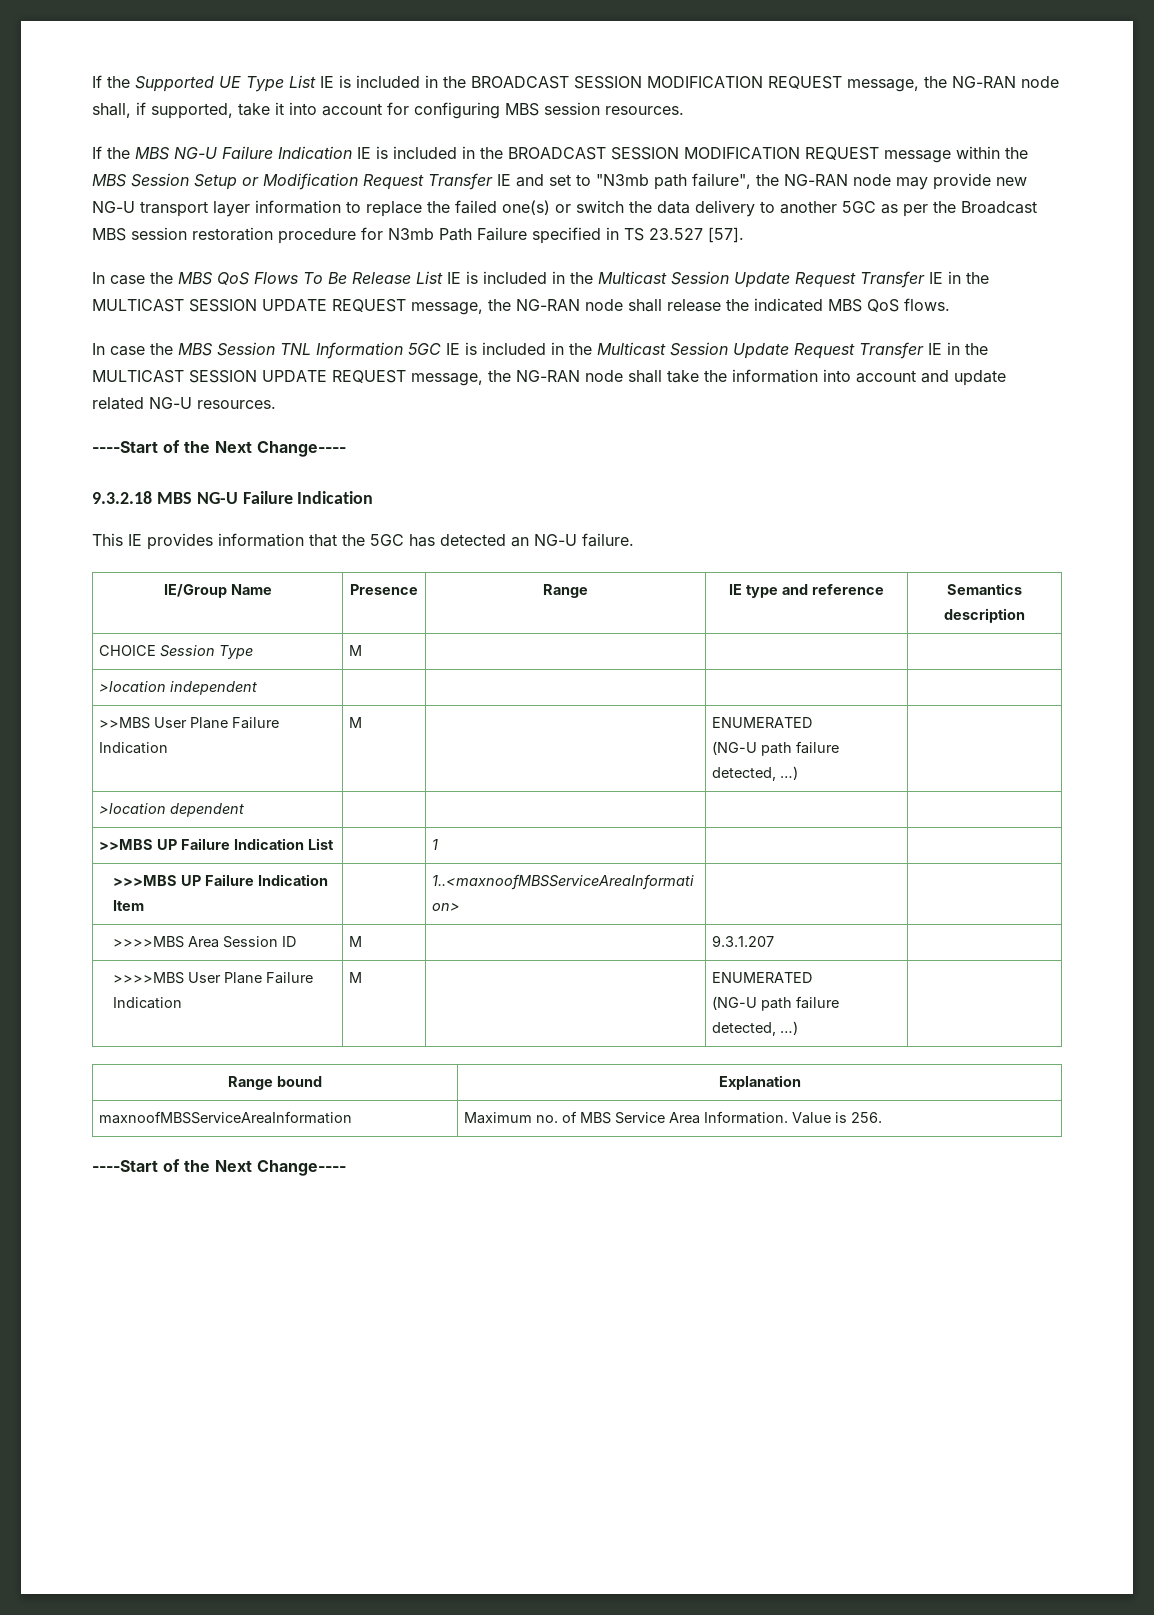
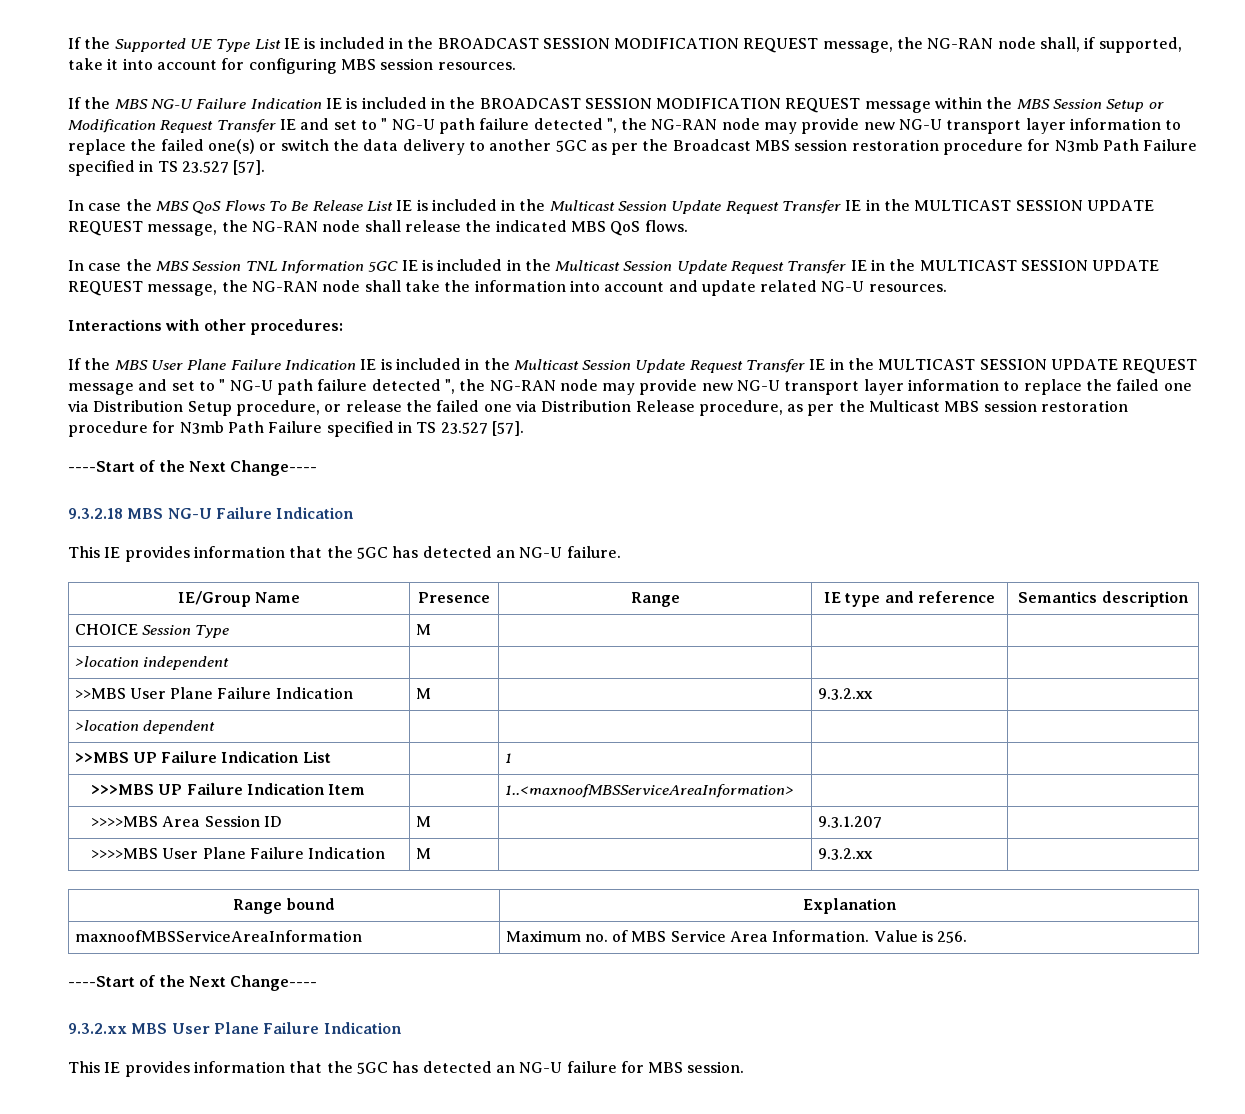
- If the MBS NG-U Failure Indication IE is included in the BROADCAST SESSION MODIFICATION REQUEST message within the MBS Session Setup or Modification Request Transfer IE and set to "N3mb path failure", the NG-RAN node may provide new NG-U transport layer information to replace the failed one(s) or switch the data delivery to another 5GC as per the Broadcast MBS session restoration procedure for N3mb Path Failure specified in TS 23.527 [57].
+ If the MBS NG-U Failure Indication IE is included in the BROADCAST SESSION MODIFICATION REQUEST message within the MBS Session Setup or Modification Request Transfer IE and set to " NG-U path failure detected ", the NG-RAN node may provide new NG-U transport layer information to replace the failed one(s) or switch the data delivery to another 5GC as per the Broadcast MBS session restoration procedure for N3mb Path Failure specified in TS 23.527 [57].
+ Interactions with other procedures:
+ If the MBS User Plane Failure Indication IE is included in the Multicast Session Update Request Transfer IE in the MULTICAST SESSION UPDATE REQUEST message and set to " NG-U path failure detected ", the NG-RAN node may provide new NG-U transport layer information to replace the failed one via Distribution Setup procedure, or release the failed one via Distribution Release procedure, as per the Multicast MBS session restoration procedure for N3mb Path Failure specified in TS 23.527 [57].
- >>MBS User Plane Failure Indication | M | | ENUMERATED
- (NG-U path failure detected, …) |
+ >>MBS User Plane Failure Indication | M | | 9.3.2.xx |
- >>>>MBS User Plane Failure Indication | M | | ENUMERATED
- (NG-U path failure detected, …) |
+ >>>>MBS User Plane Failure Indication | M | | 9.3.2.xx |
+ 9.3.2.xx MBS User Plane Failure Indication
+ This IE provides information that the 5GC has detected an NG-U failure for MBS session.

